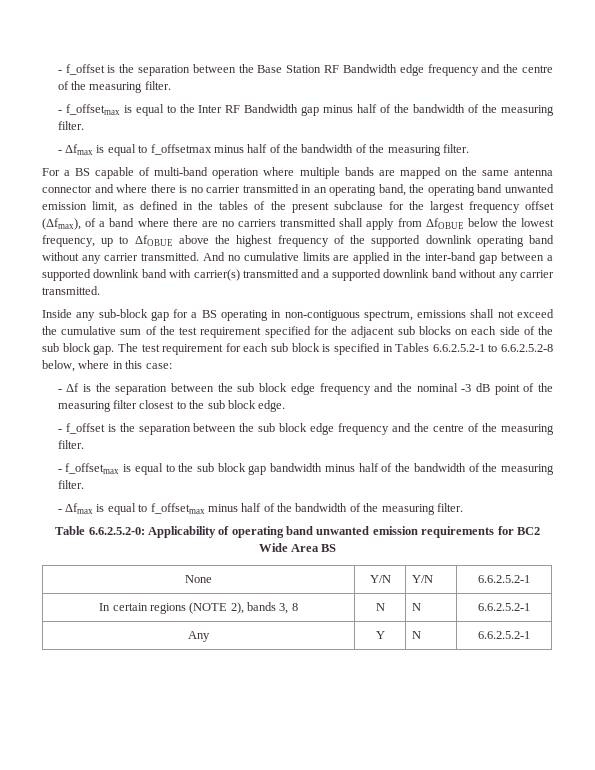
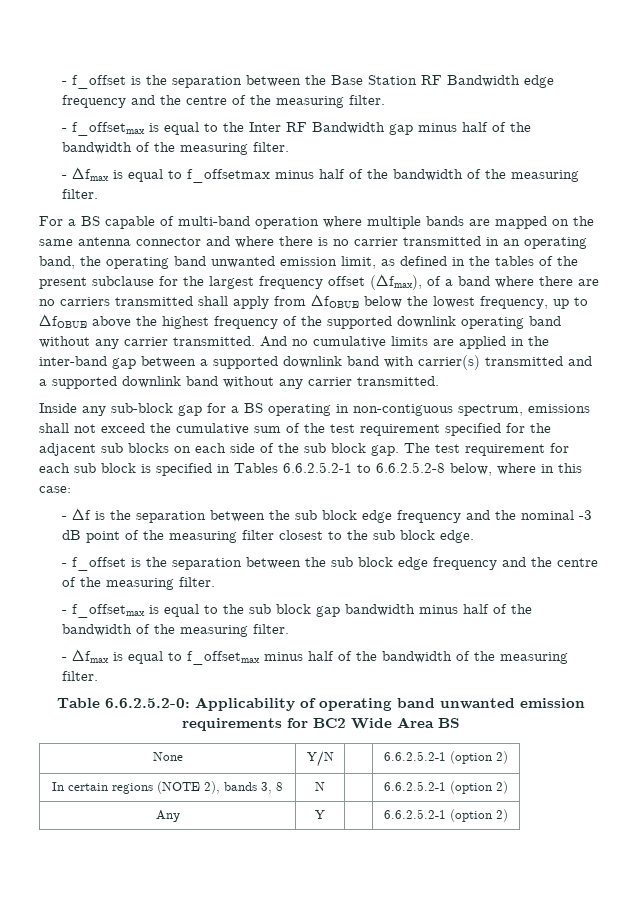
- None | Y/N | Y/N | 6.6.2.5.2-1
+ None | Y/N | | 6.6.2.5.2-1 (option 2)
- In certain regions (NOTE 2), bands 3, 8 | N | N | 6.6.2.5.2-1
+ In certain regions (NOTE 2), bands 3, 8 | N | | 6.6.2.5.2-1 (option 2)
- Any | Y | N | 6.6.2.5.2-1
+ Any | Y | | 6.6.2.5.2-1 (option 2)

